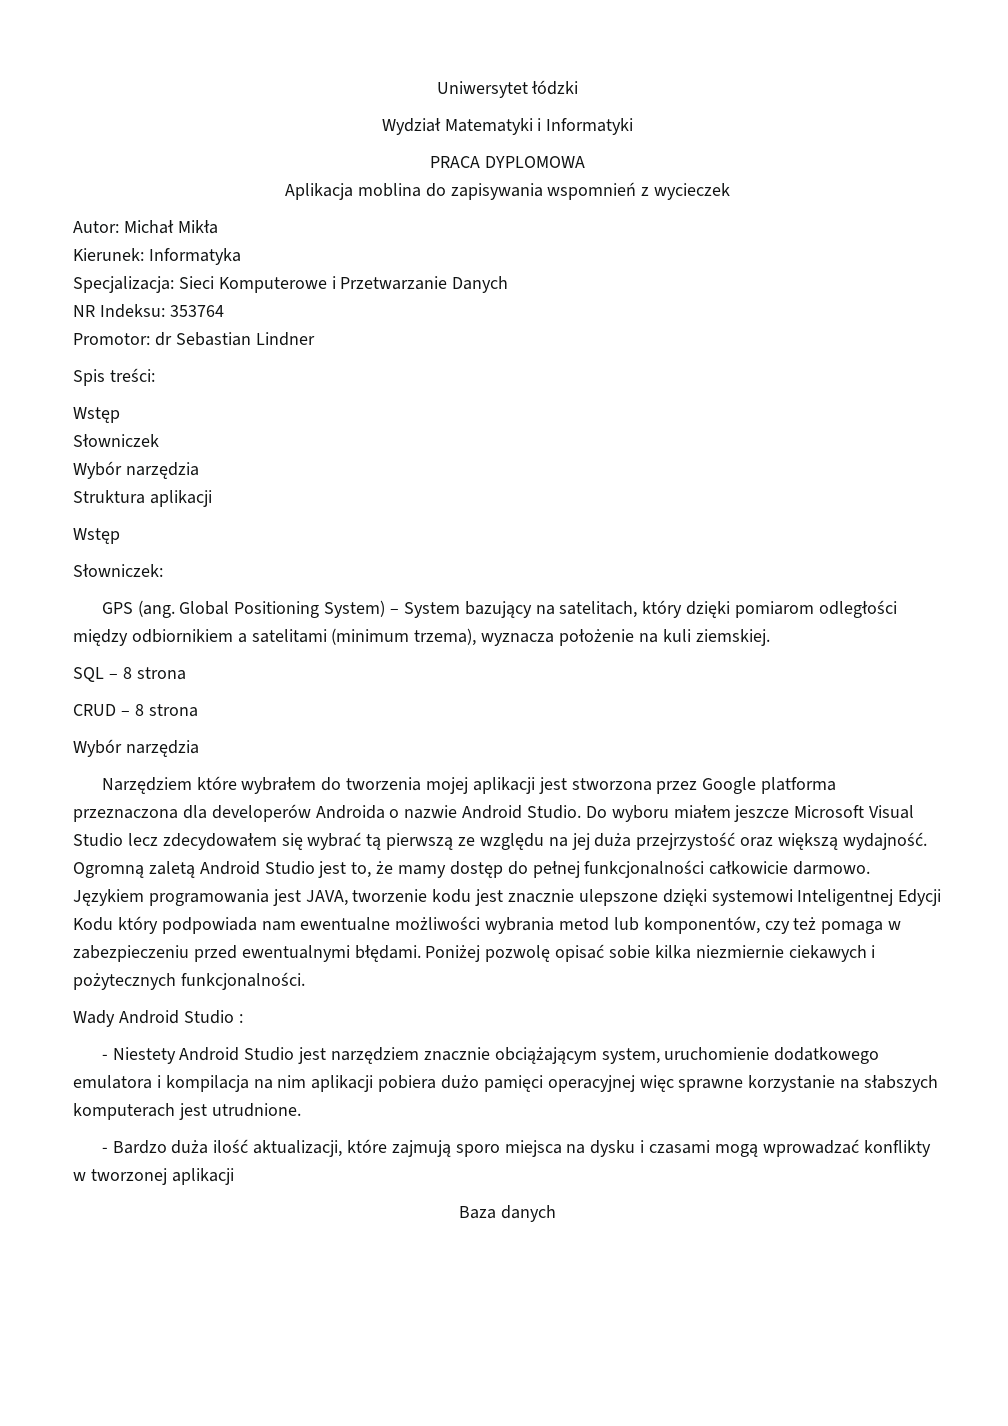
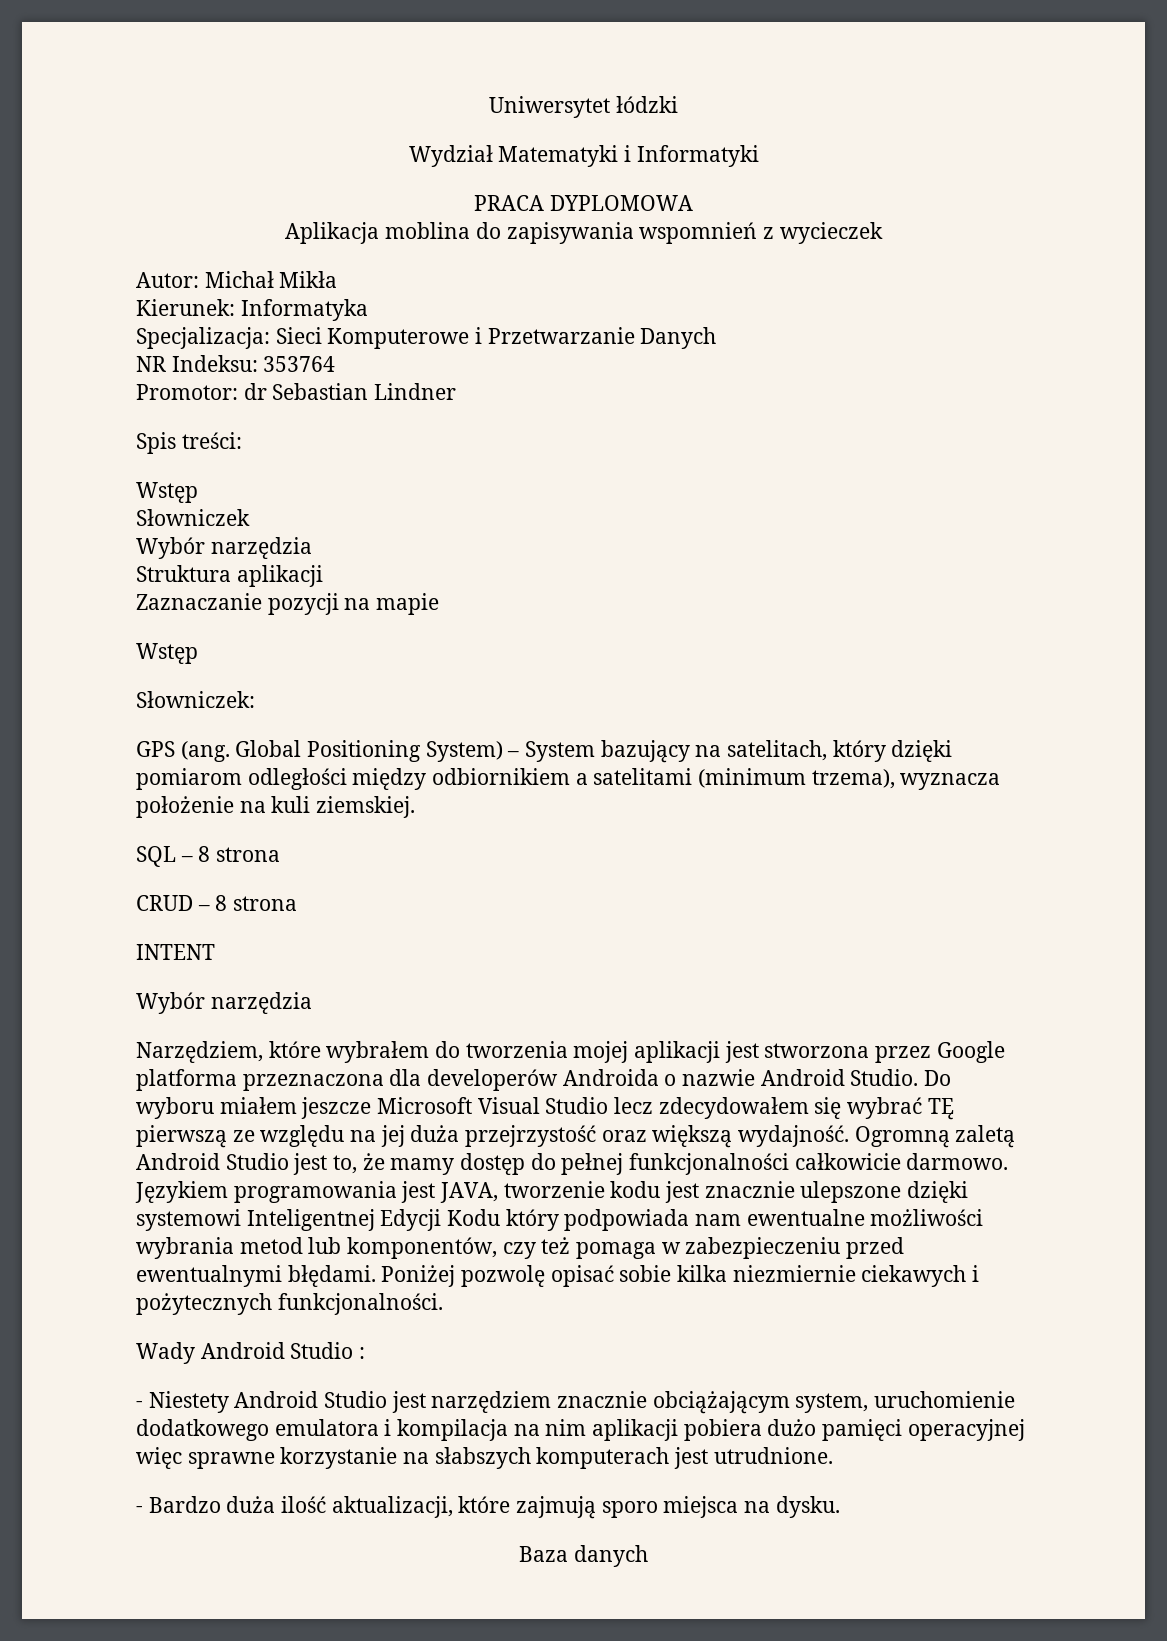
+ Zaznaczanie pozycji na mapie
  CRUD – 8 strona
+ INTENT
  Wybór narzędzia
- Narzędziem które wybrałem do tworzenia mojej aplikacji jest stworzona przez Google platforma przeznaczona dla developerów Androida o nazwie Android Studio.
+ Narzędziem, które wybrałem do tworzenia mojej aplikacji jest stworzona przez Google platforma przeznaczona dla developerów Androida o nazwie Android Studio.
- Do wyboru miałem jeszcze Microsoft Visual Studio lecz zdecydowałem się wybrać tą pierwszą ze względu na jej duża przejrzystość oraz większą wydajność.
+ Do wyboru miałem jeszcze Microsoft Visual Studio lecz zdecydowałem się wybrać TĘ pierwszą ze względu na jej duża przejrzystość oraz większą wydajność.
- - Bardzo duża ilość aktualizacji, które zajmują sporo miejsca na dysku i czasami mogą wprowadzać konflikty w tworzonej aplikacji
+ - Bardzo duża ilość aktualizacji, które zajmują sporo miejsca na dysku.

